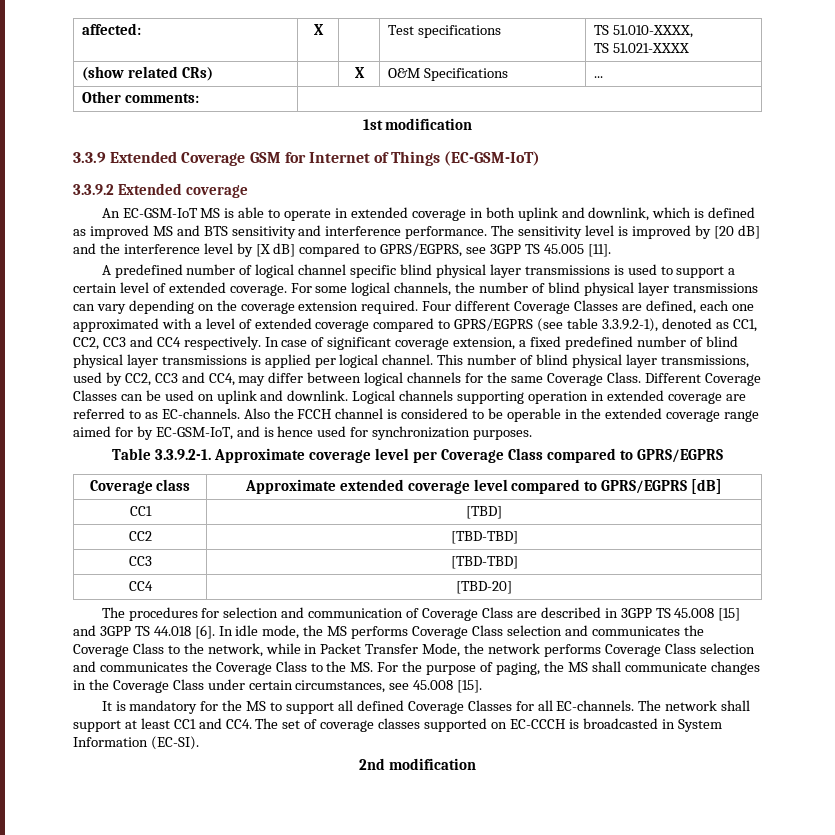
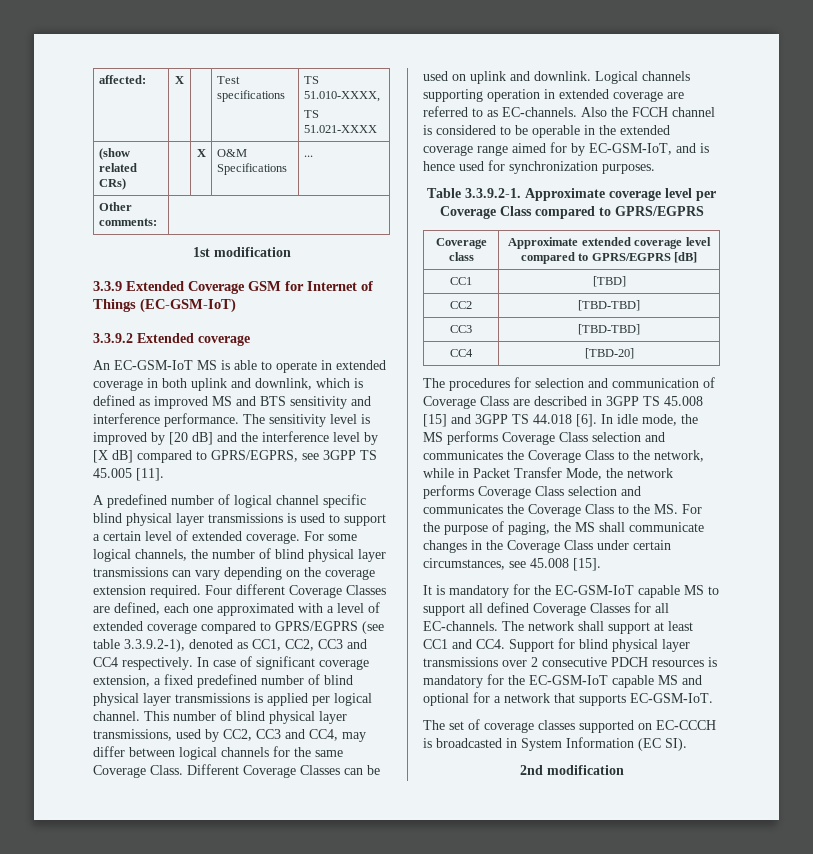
- It is mandatory for the MS to support all defined Coverage Classes for all EC-channels.
+ It is mandatory for the EC-GSM-IoT capable MS to support all defined Coverage Classes for all EC-channels.
- The network shall support at least CC1 and CC4. The set of coverage classes supported on EC-CCCH is broadcasted in System Information (EC-SI).
+ The network shall support at least CC1 and CC4. Support for blind physical layer transmissions over 2 consecutive PDCH resources is mandatory for the EC-GSM-IoT capable MS and optional for a network that supports EC-GSM-IoT.
+ The set of coverage classes supported on EC-CCCH is broadcasted in System Information (EC SI).

